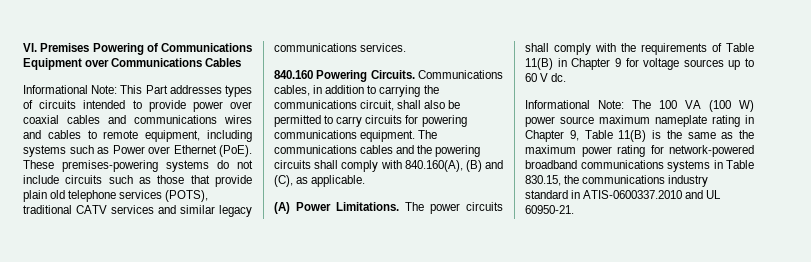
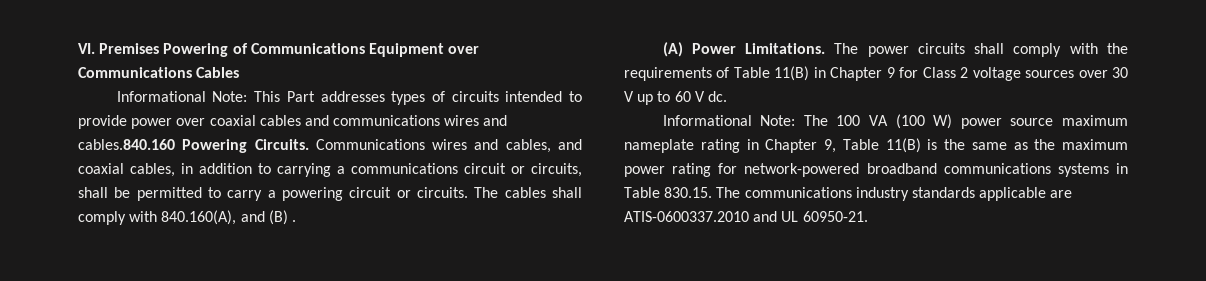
- Informational Note: This Part addresses types of circuits intended to provide power over coaxial cables and communications wires and cables to remote equipment, including systems such as Power over Ethernet (PoE). These premises-powering systems do not include circuits such as those that provide plain old telephone services (POTS), traditional CATV services and similar legacy communications services.
- 840.160 Powering Circuits. Communications cables, in addition to carrying the communications circuit, shall also be permitted to carry circuits for powering communications equipment. The communications cables and the powering circuits shall comply with 840.160(A), (B) and (C), as applicable.
+ Informational Note: This Part addresses types of circuits intended to provide power over coaxial cables and communications wires and cables.840.160 Powering Circuits. Communications wires and cables, and coaxial cables, in addition to carrying a communications circuit or circuits, shall be permitted to carry a powering circuit or circuits. The cables shall comply with 840.160(A), and (B) .
- The power circuits shall comply with the requirements of Table 11(B) in Chapter 9 for voltage sources up to 60 V dc.
+ The power circuits shall comply with the requirements of Table 11(B) in Chapter 9 for Class 2 voltage sources over 30 V up to 60 V dc.
- Informational Note: The 100 VA (100 W) power source maximum nameplate rating in Chapter 9, Table 11(B) is the same as the maximum power rating for network-powered broadband communications systems in Table 830.15, the communications industry standard in ATIS-0600337.2010 and UL 60950-21.
+ Informational Note: The 100 VA (100 W) power source maximum nameplate rating in Chapter 9, Table 11(B) is the same as the maximum power rating for network-powered broadband communications systems in Table 830.15. The communications industry standards applicable are ATIS-0600337.2010 and UL 60950-21.

